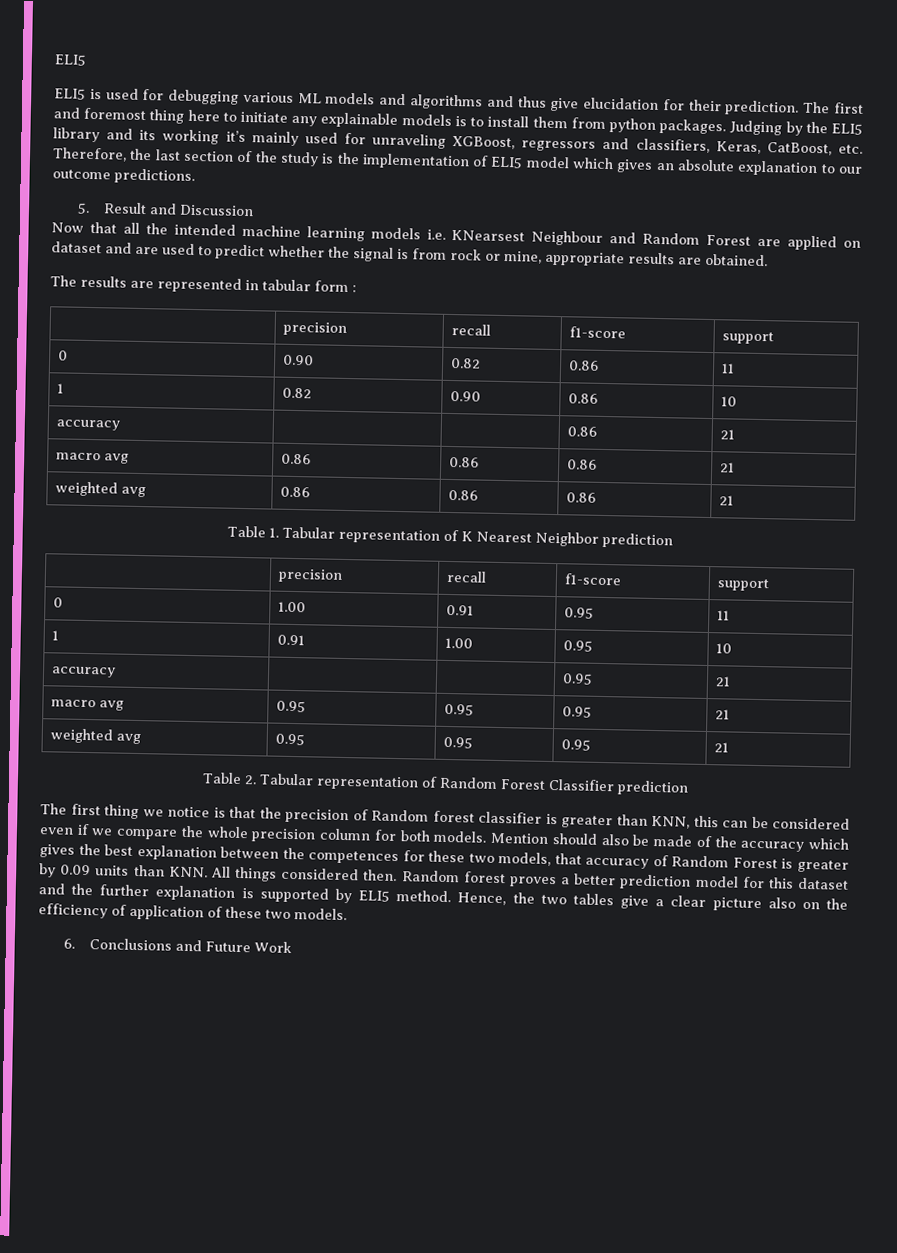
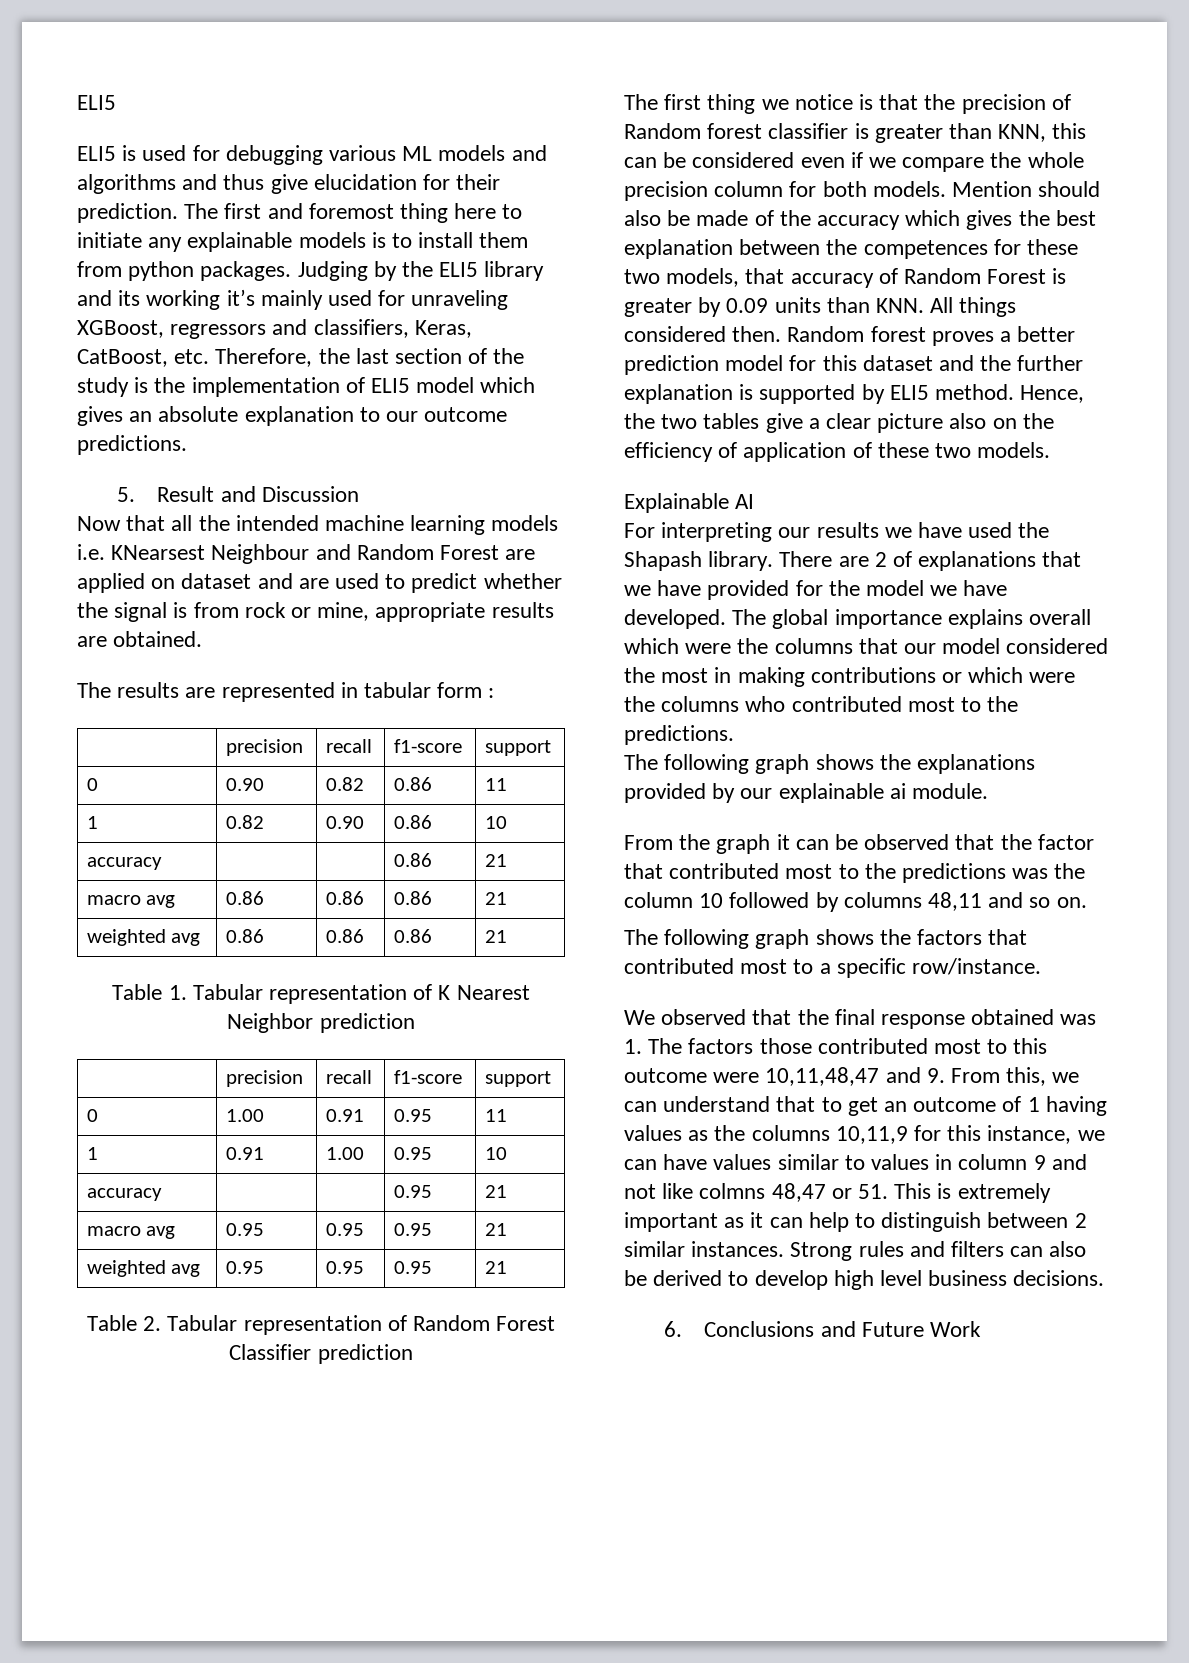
+ Explainable AI
+ For interpreting our results we have used the Shapash library. There are 2 of explanations that we have provided for the model we have developed. The global importance explains overall which were the columns that our model considered the most in making contributions or which were the columns who contributed most to the predictions.
+ The following graph shows the explanations provided by our explainable ai module.
+ From the graph it can be observed that the factor that contributed most to the predictions was the column 10 followed by columns 48,11 and so on.
+ The following graph shows the factors that contributed most to a specific row/instance.
+ We observed that the final response obtained was 1. The factors those contributed most to this outcome were 10,11,48,47 and 9. From this, we can understand that to get an outcome of 1 having values as the columns 10,11,9 for this instance, we can have values similar to values in column 9 and not like colmns 48,47 or 51. This is extremely important as it can help to distinguish between 2 similar instances. Strong rules and filters can also be derived to develop high level business decisions.

